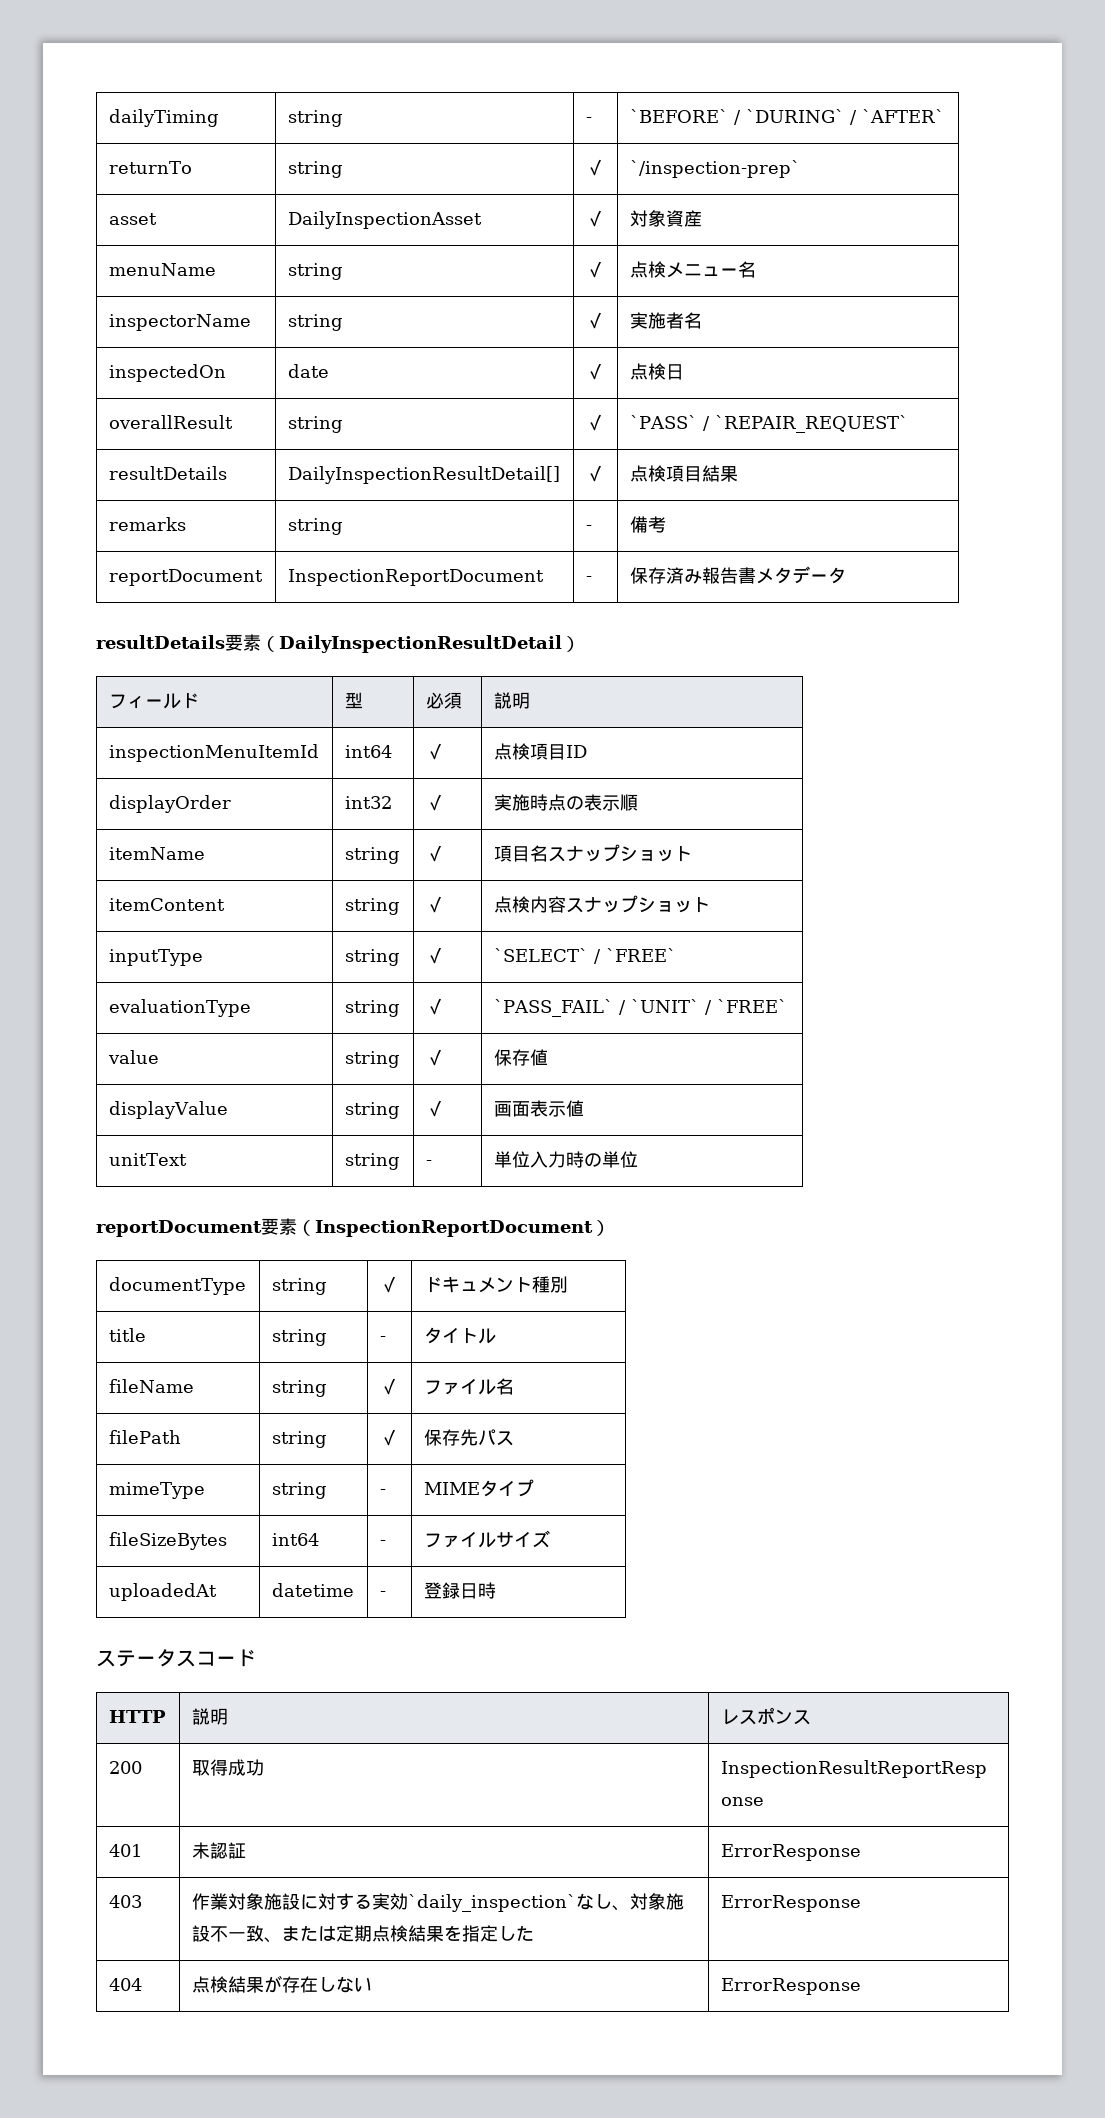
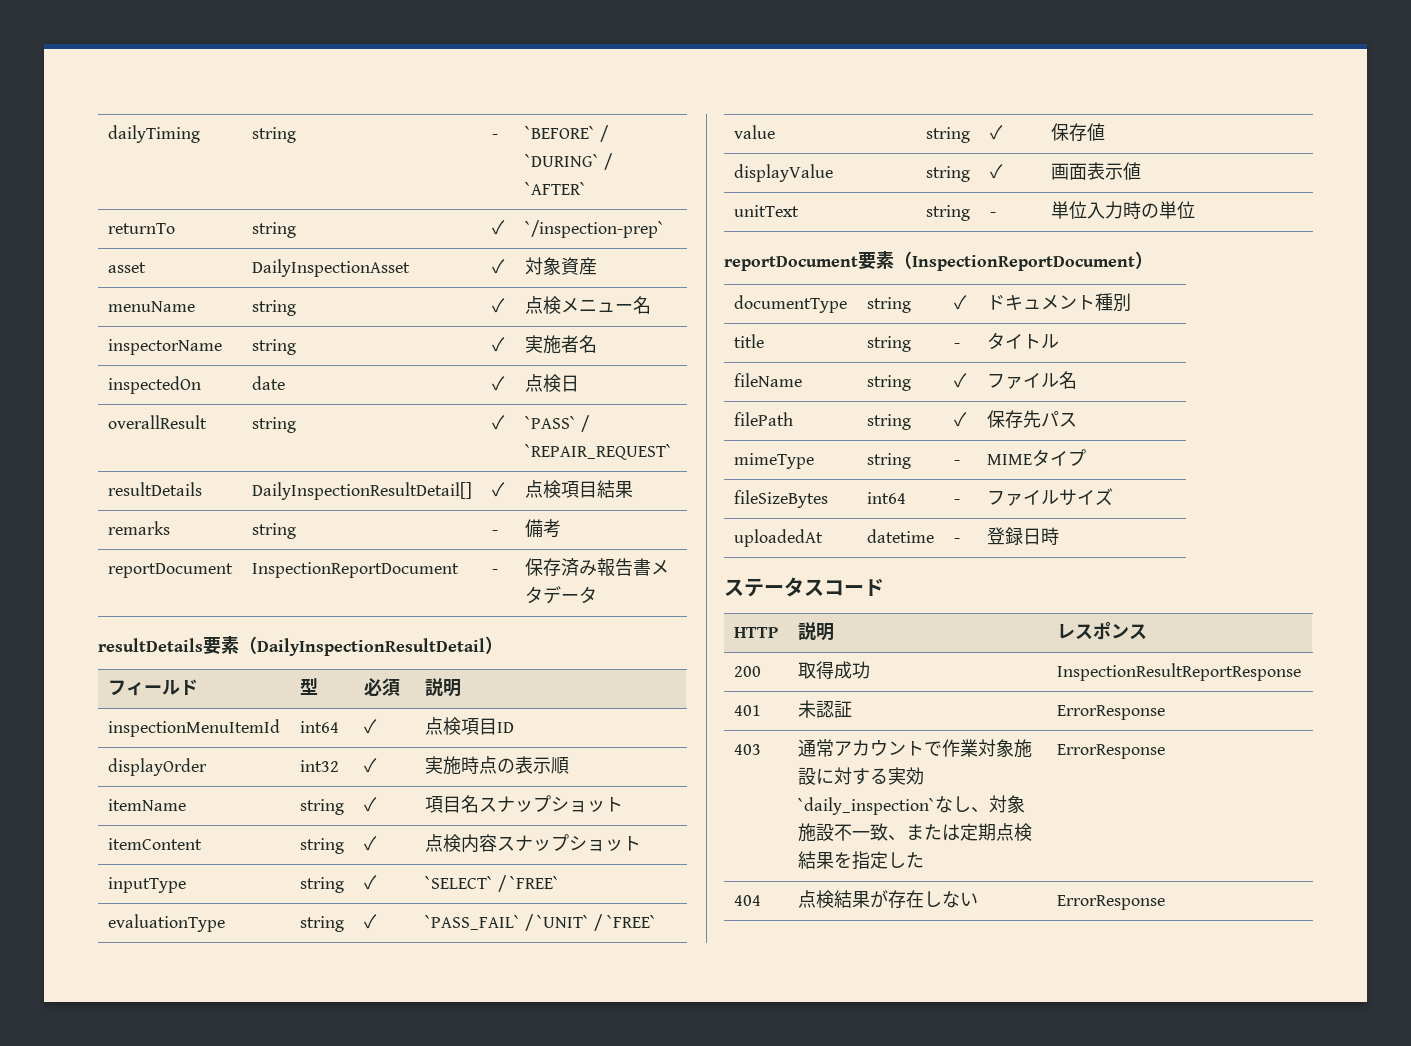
- 403 | 作業対象施設に対する実効`daily_inspection`なし、対象施設不一致、または定期点検結果を指定した | ErrorResponse
+ 403 | 通常アカウントで作業対象施設に対する実効`daily_inspection`なし、対象施設不一致、または定期点検結果を指定した | ErrorResponse

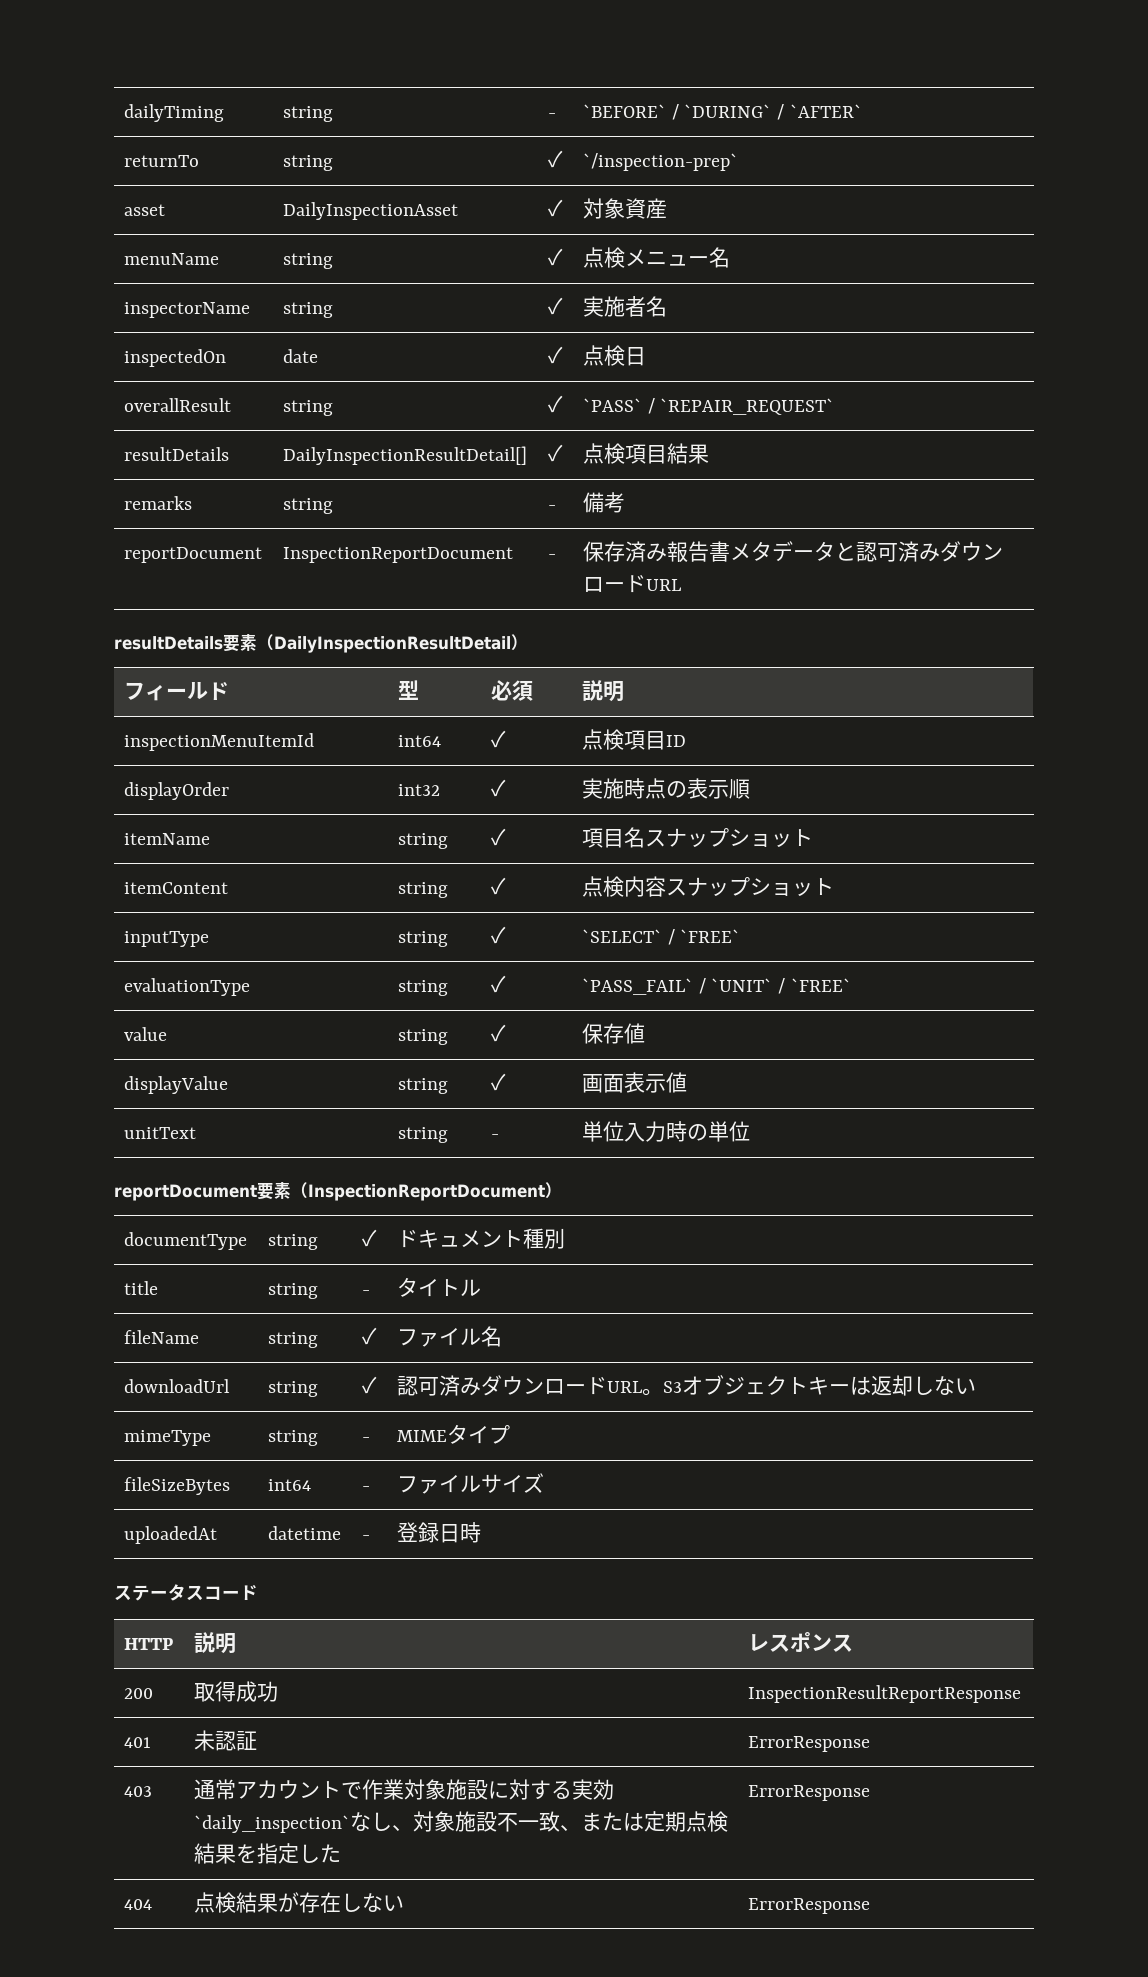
- reportDocument | InspectionReportDocument | - | 保存済み報告書メタデータ
+ reportDocument | InspectionReportDocument | - | 保存済み報告書メタデータと認可済みダウンロードURL
- filePath | string | ✓ | 保存先パス
+ downloadUrl | string | ✓ | 認可済みダウンロードURL。S3オブジェクトキーは返却しない

